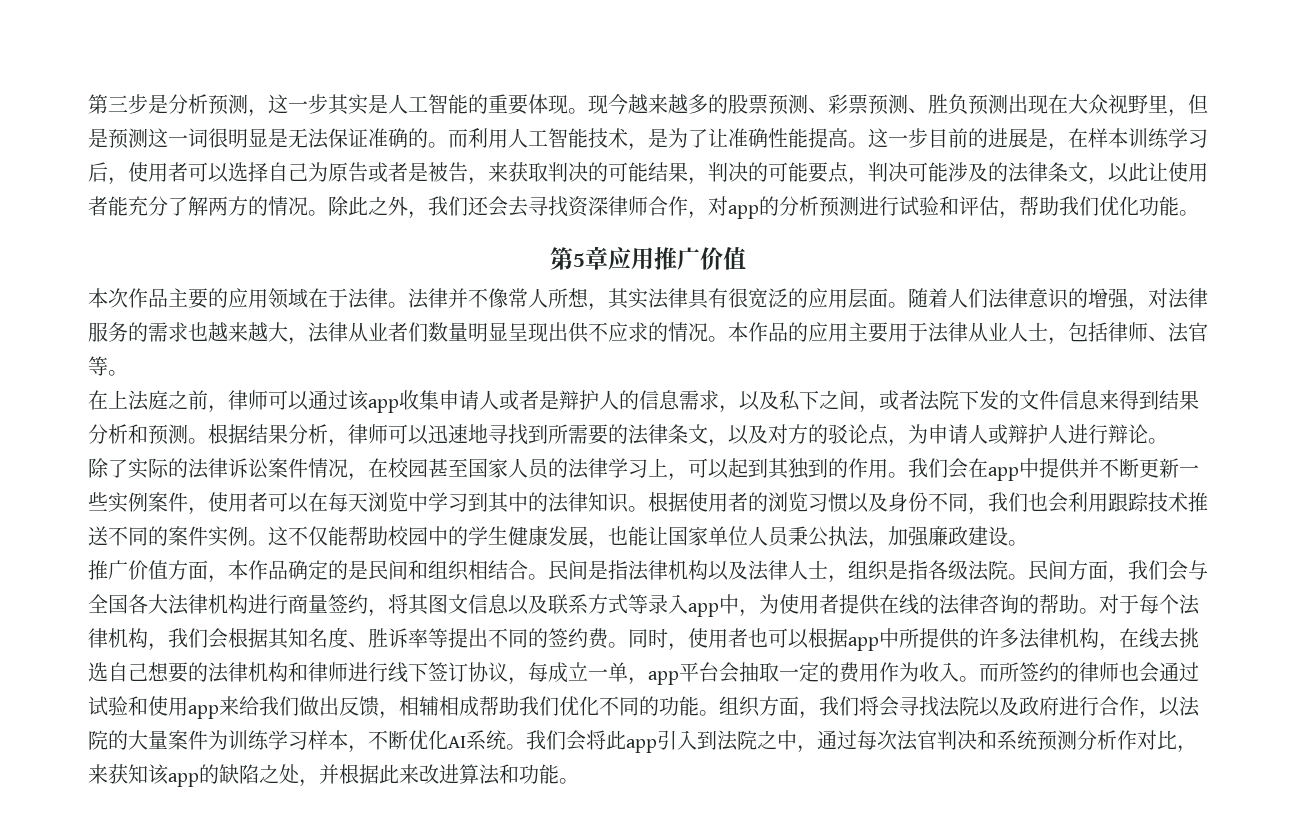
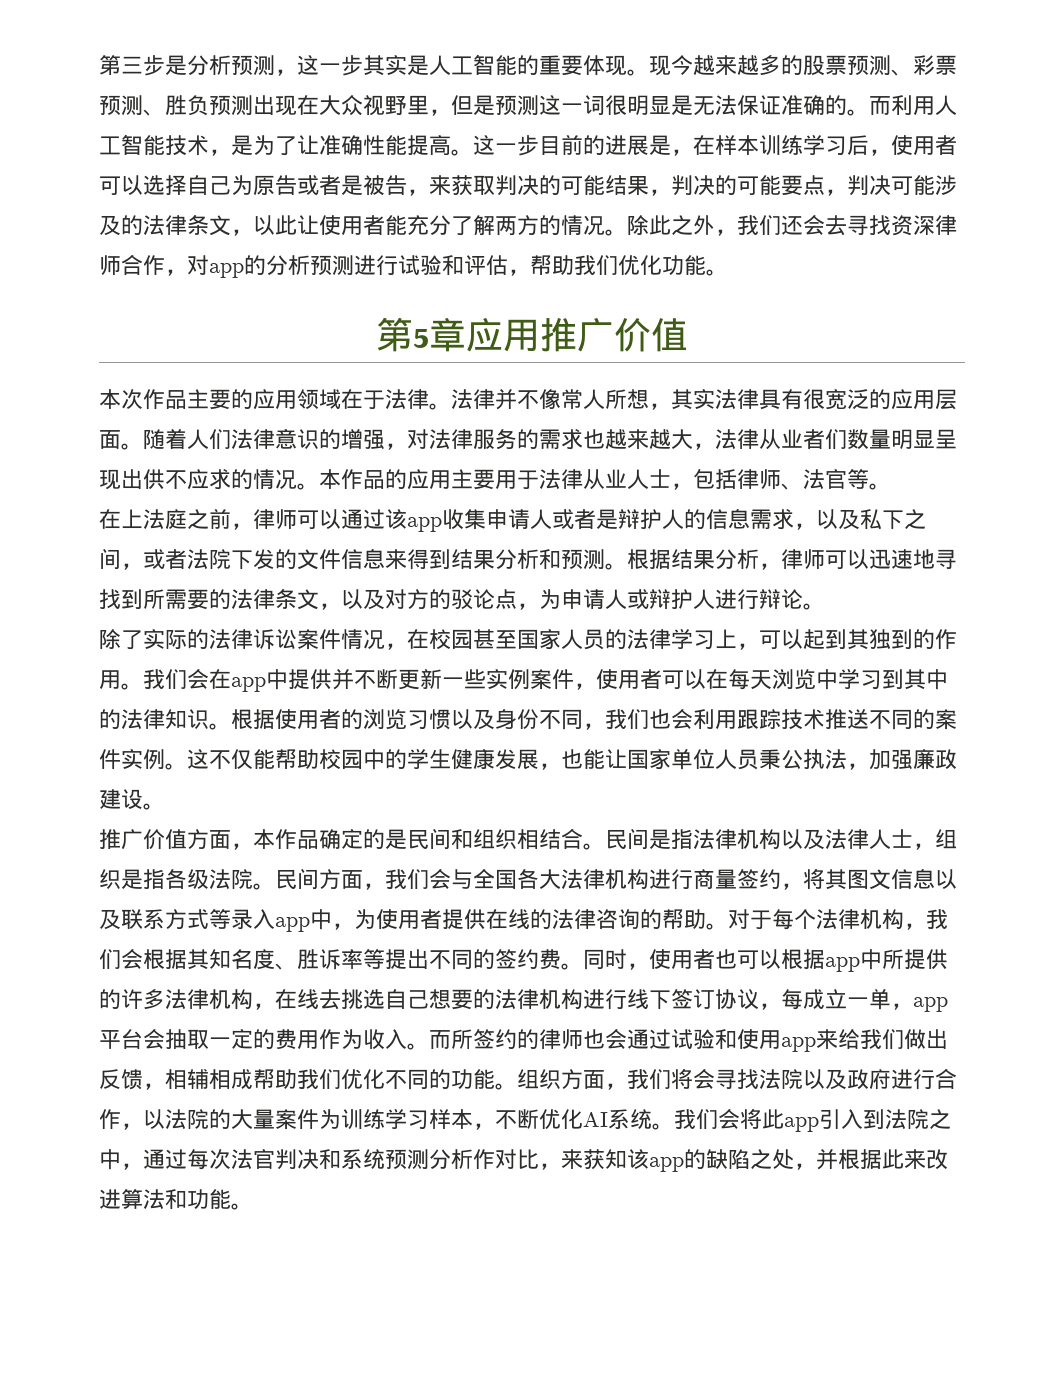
- 同时，使用者也可以根据app中所提供的许多法律机构，在线去挑选自己想要的法律机构和律师进行线下签订协议，每成立一单，app平台会抽取一定的费用作为收入。
+ 同时，使用者也可以根据app中所提供的许多法律机构，在线去挑选自己想要的法律机构进行线下签订协议，每成立一单，app平台会抽取一定的费用作为收入。

